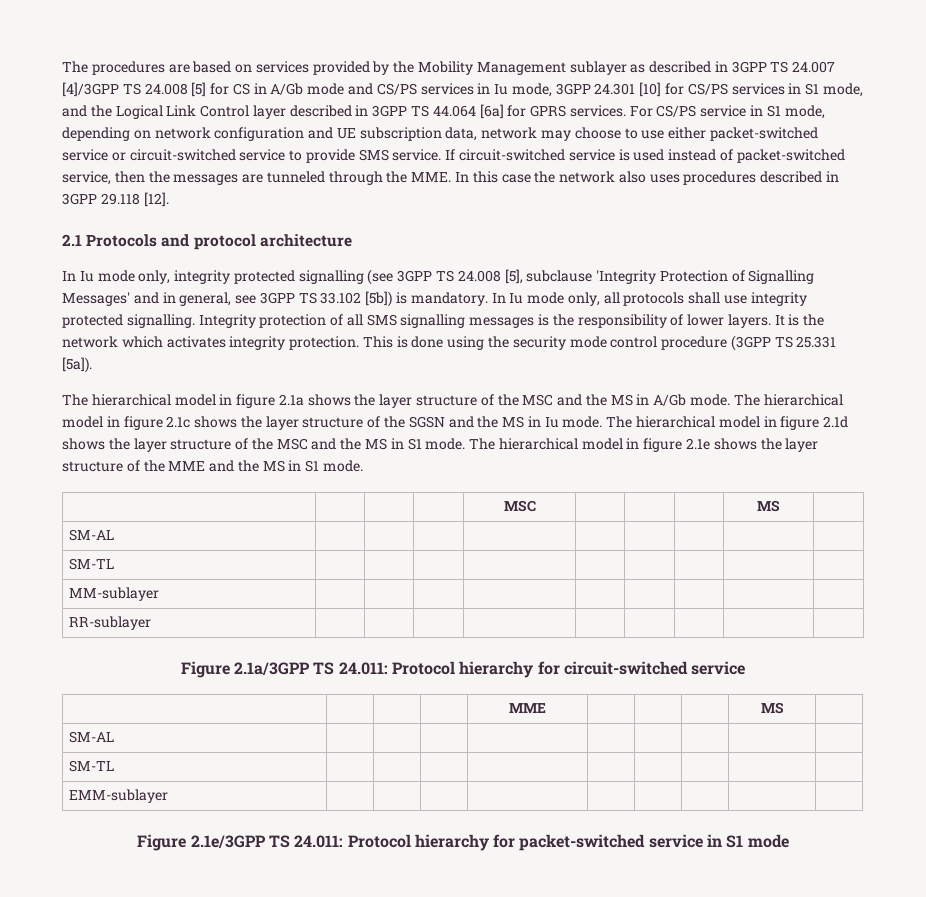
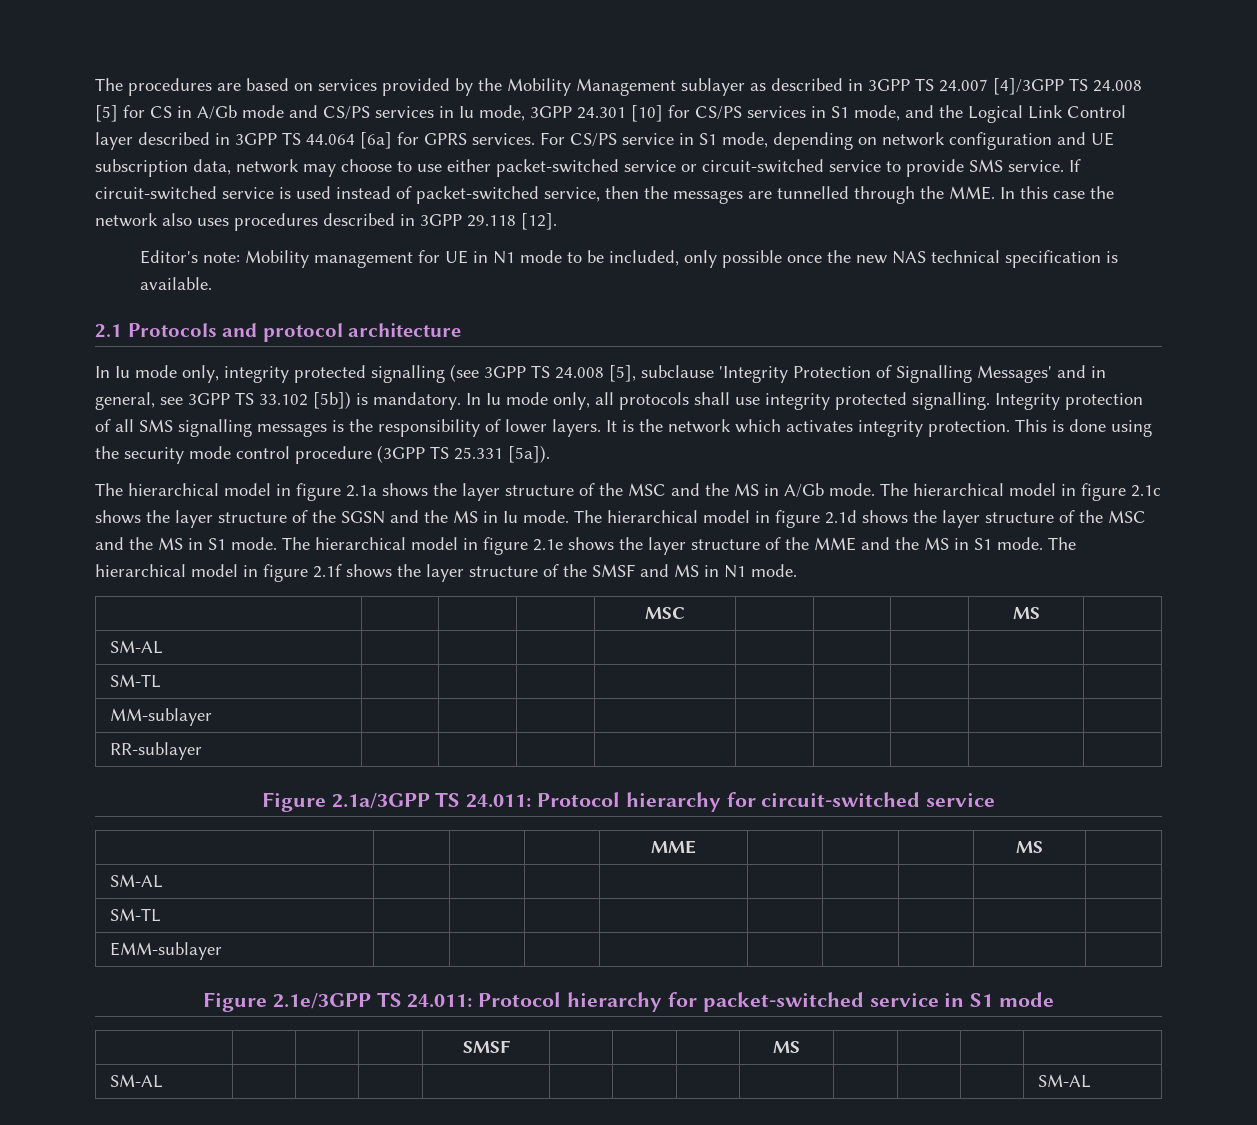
- If circuit-switched service is used instead of packet-switched service, then the messages are tunneled through the MME. In this case the network also uses procedures described in 3GPP 29.118 [12].
+ If circuit-switched service is used instead of packet-switched service, then the messages are tunnelled through the MME. In this case the network also uses procedures described in 3GPP 29.118 [12].
+ Editor's note: Mobility management for UE in N1 mode to be included, only possible once the new NAS technical specification is available.
+ The hierarchical model in figure 2.1f shows the layer structure of the SMSF and MS in N1 mode.
+ | | | | SMSF | | | | MS | | | |
+ SM-AL | | | | | | | | | | | | SM-AL

